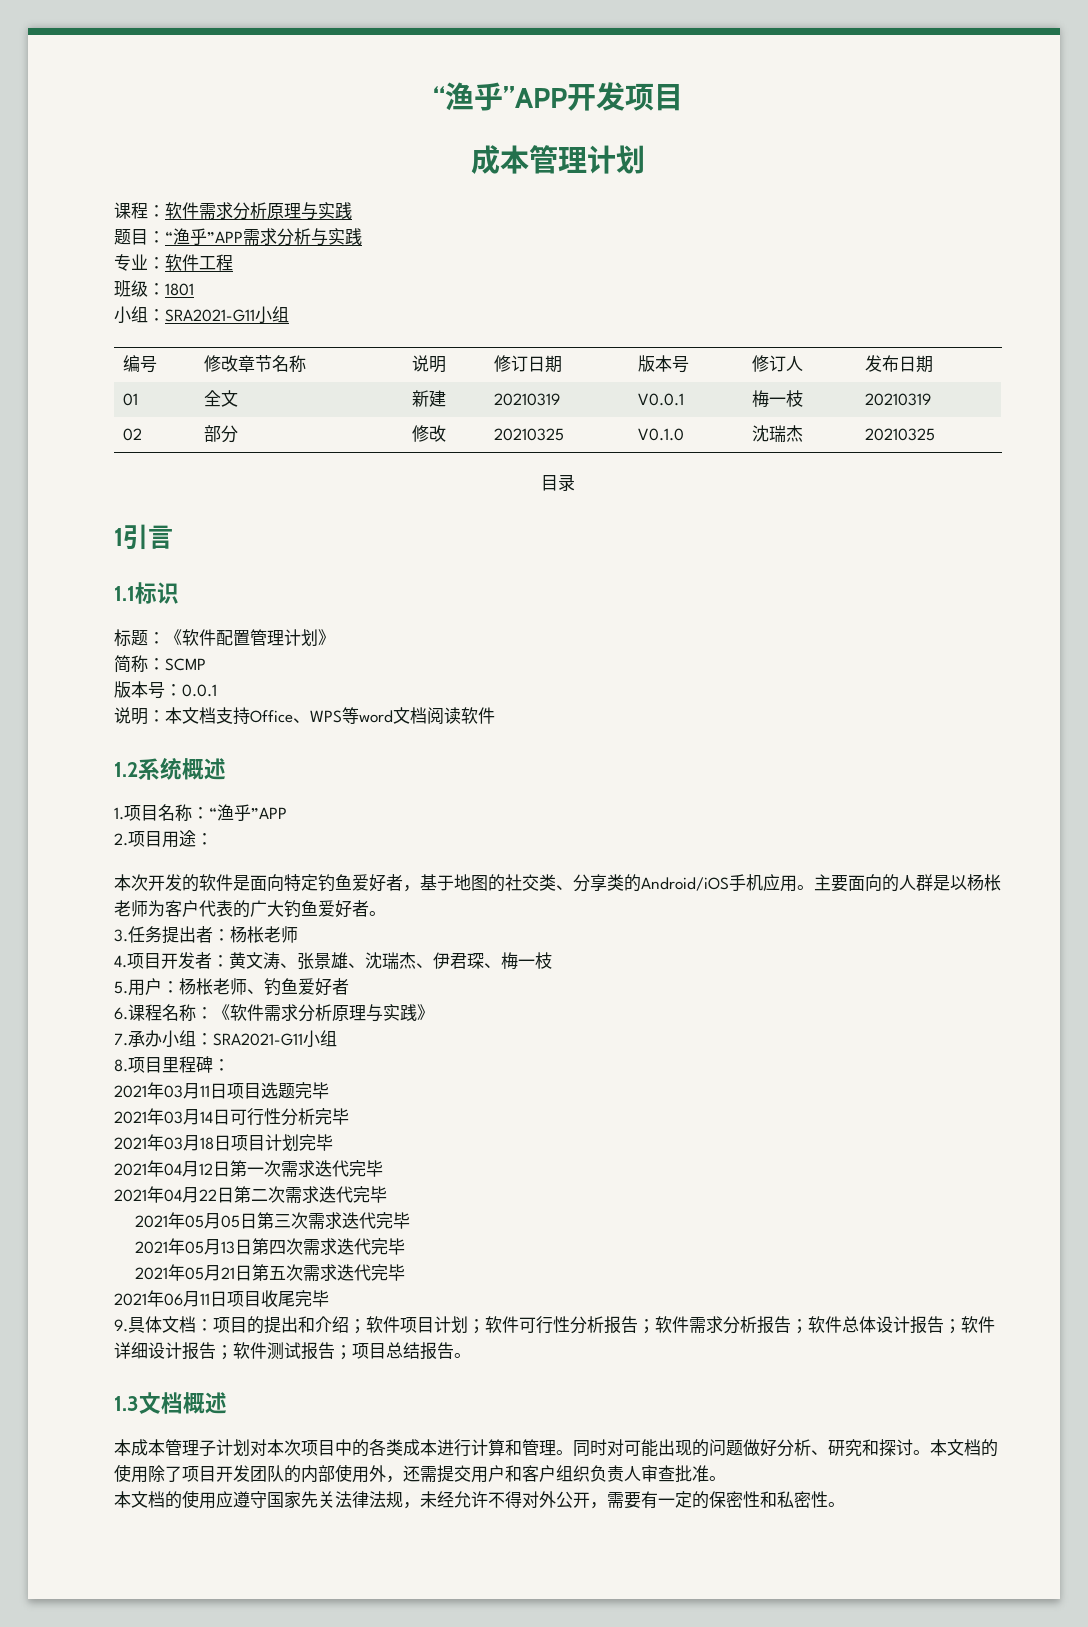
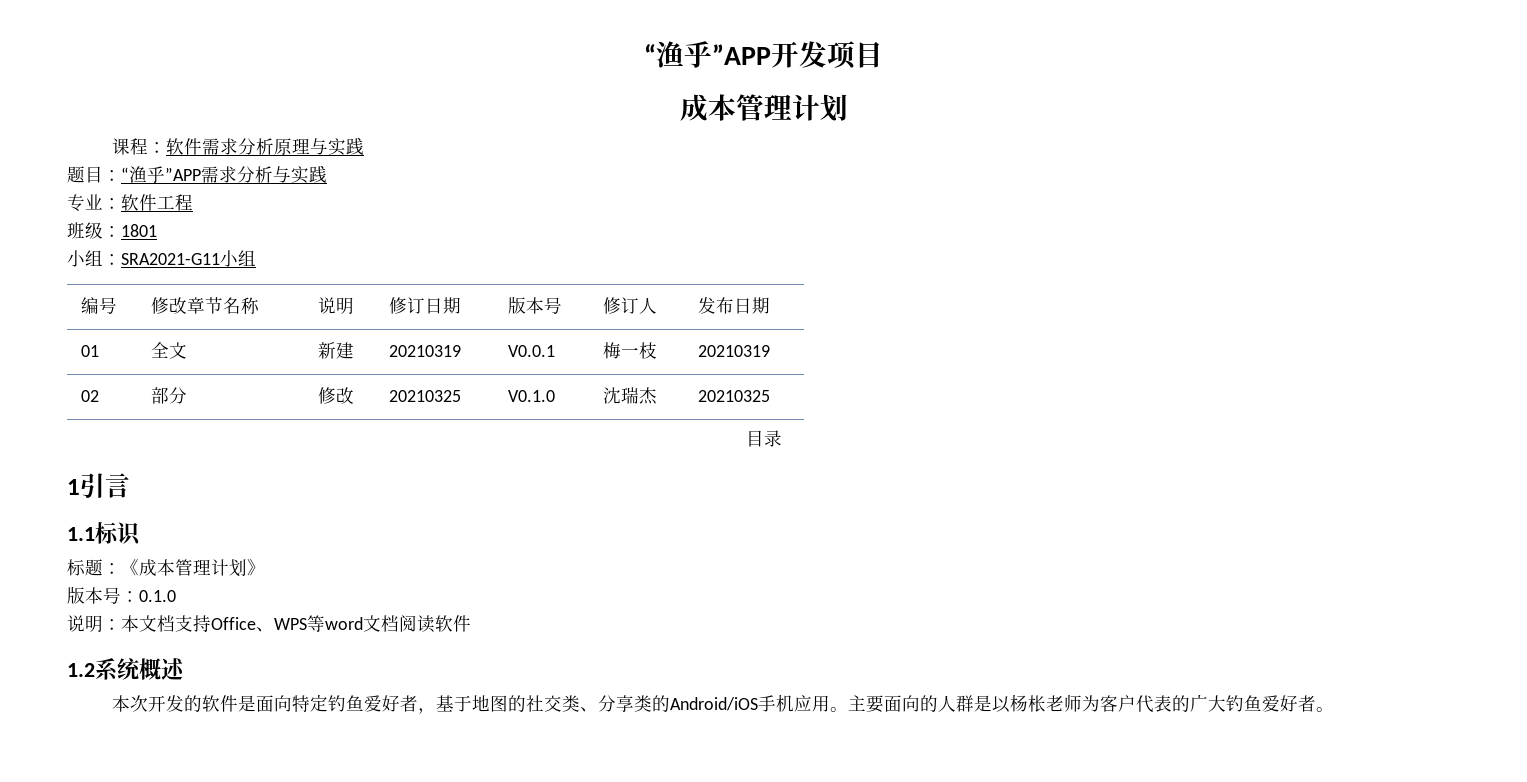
- 标题：《软件配置管理计划》
+ 标题：《成本管理计划》
- 简称：SCMP
- 版本号：0.0.1
+ 版本号：0.1.0
- 1.项目名称：“渔乎”APP
- 2.项目用途：
- 3.任务提出者：杨枨老师
- 4.项目开发者：黄文涛、张景雄、沈瑞杰、伊君琛、梅一枝
- 5.用户：杨枨老师、钓鱼爱好者
- 6.课程名称：《软件需求分析原理与实践》
- 7.承办小组：SRA2021-G11小组
- 8.项目里程碑：
- 2021年03月11日项目选题完毕
- 2021年03月14日可行性分析完毕
- 2021年03月18日项目计划完毕
- 2021年04月12日第一次需求迭代完毕
- 2021年04月22日第二次需求迭代完毕
- 2021年05月05日第三次需求迭代完毕
- 2021年05月13日第四次需求迭代完毕
- 2021年05月21日第五次需求迭代完毕
- 2021年06月11日项目收尾完毕
- 9.具体文档：项目的提出和介绍；软件项目计划；软件可行性分析报告；软件需求分析报告；软件总体设计报告；软件详细设计报告；软件测试报告；项目总结报告。
- 1.3文档概述
- 本成本管理子计划对本次项目中的各类成本进行计算和管理。同时对可能出现的问题做好分析、研究和探讨。本文档的使用除了项目开发团队的内部使用外，还需提交用户和客户组织负责人审查批准。
- 本文档的使用应遵守国家先关法律法规，未经允许不得对外公开，需要有一定的保密性和私密性。

